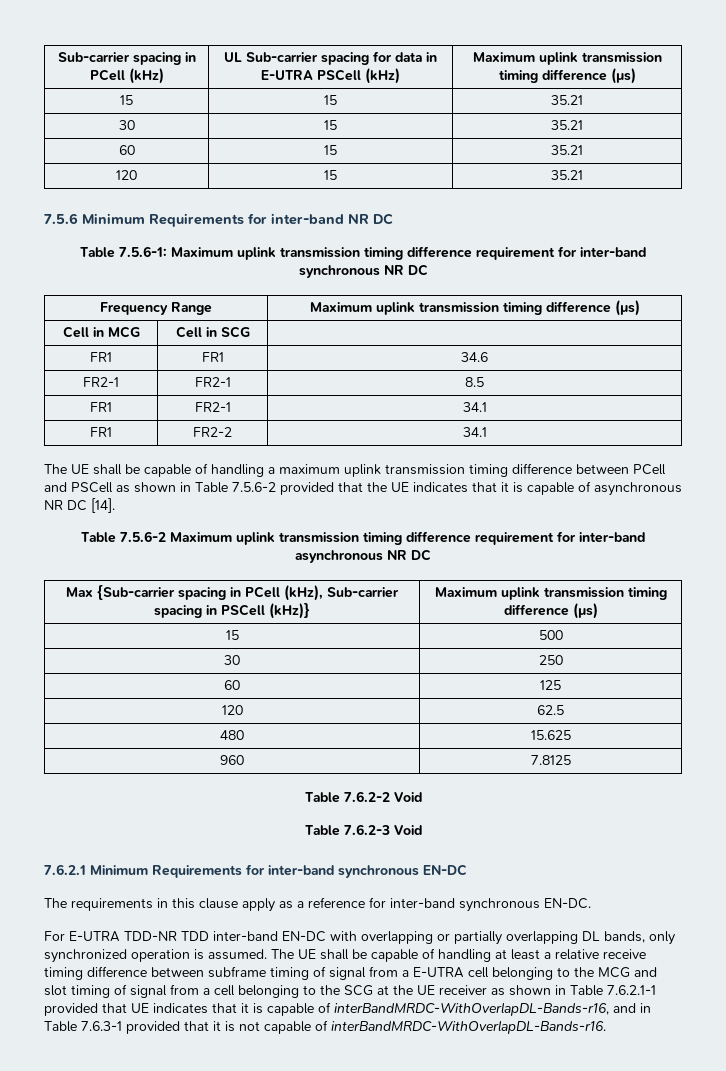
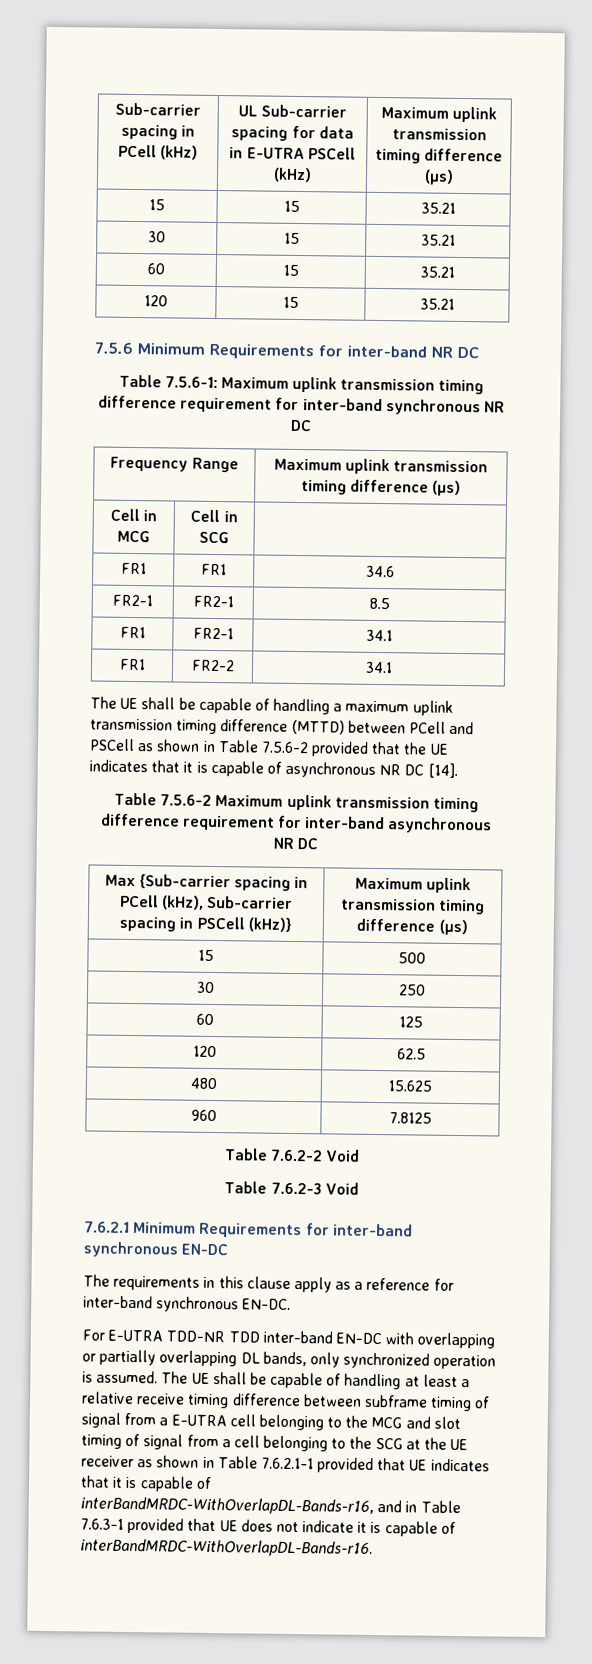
- The UE shall be capable of handling a maximum uplink transmission timing difference between PCell and PSCell as shown in Table 7.5.6-2 provided that the UE indicates that it is capable of asynchronous NR DC [14].
+ The UE shall be capable of handling a maximum uplink transmission timing difference (MTTD) between PCell and PSCell as shown in Table 7.5.6-2 provided that the UE indicates that it is capable of asynchronous NR DC [14].
- The UE shall be capable of handling at least a relative receive timing difference between subframe timing of signal from a E-UTRA cell belonging to the MCG and slot timing of signal from a cell belonging to the SCG at the UE receiver as shown in Table 7.6.2.1-1 provided that UE indicates that it is capable of interBandMRDC-WithOverlapDL-Bands-r16, and in Table 7.6.3-1 provided that it is not capable of interBandMRDC-WithOverlapDL-Bands-r16.
+ The UE shall be capable of handling at least a relative receive timing difference between subframe timing of signal from a E-UTRA cell belonging to the MCG and slot timing of signal from a cell belonging to the SCG at the UE receiver as shown in Table 7.6.2.1-1 provided that UE indicates that it is capable of interBandMRDC-WithOverlapDL-Bands-r16, and in Table 7.6.3-1 provided that UE does not indicate it is capable of interBandMRDC-WithOverlapDL-Bands-r16.

